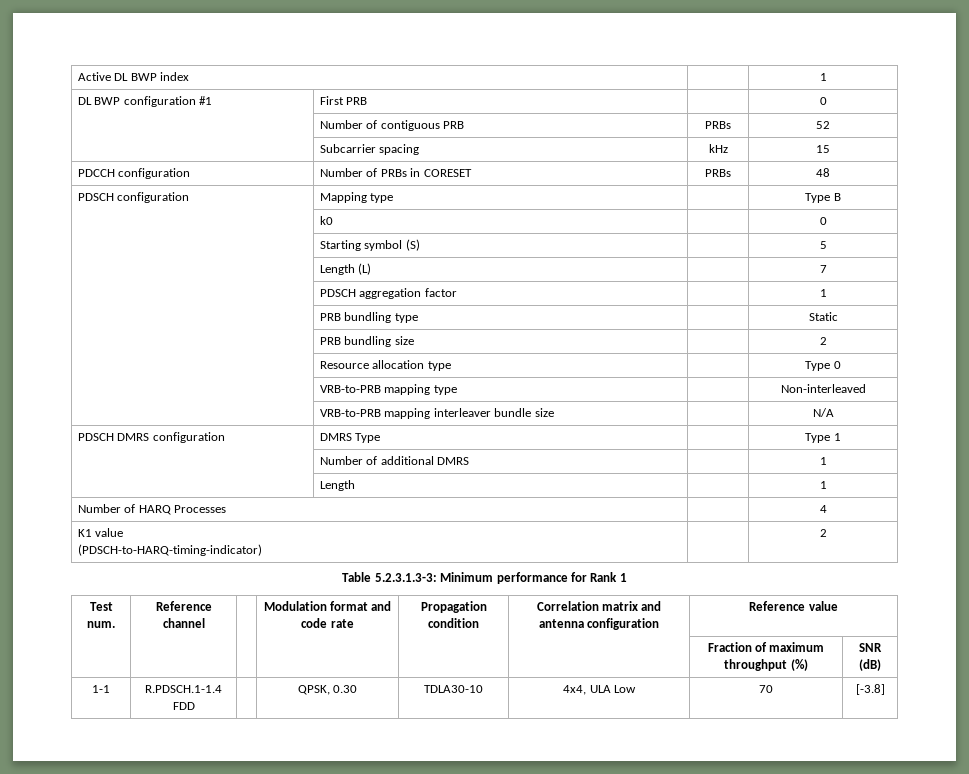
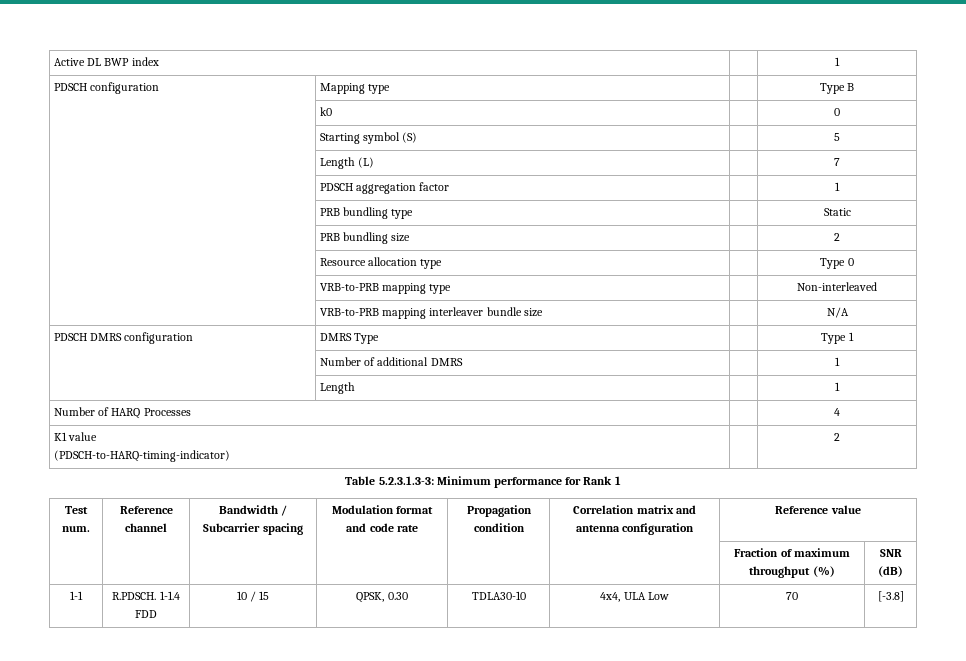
- DL BWP configuration #1 | First PRB | | 0
- | Number of contiguous PRB | PRBs | 52
- | Subcarrier spacing | kHz | 15
- PDCCH configuration | Number of PRBs in CORESET | PRBs | 48
- Test num. | Reference channel | | Modulation format and code rate | Propagation condition | Correlation matrix and antenna configuration | Reference value
+ Test num. | Reference channel | Bandwidth / Subcarrier spacing | Modulation format and code rate | Propagation condition | Correlation matrix and antenna configuration | Reference value
- 1-1 | R.PDSCH.1-1.4 FDD | | QPSK, 0.30 | TDLA30-10 | 4x4, ULA Low | 70 | [-3.8]
+ 1-1 | R.PDSCH. 1-1.4 FDD | 10 / 15 | QPSK, 0.30 | TDLA30-10 | 4x4, ULA Low | 70 | [-3.8]

